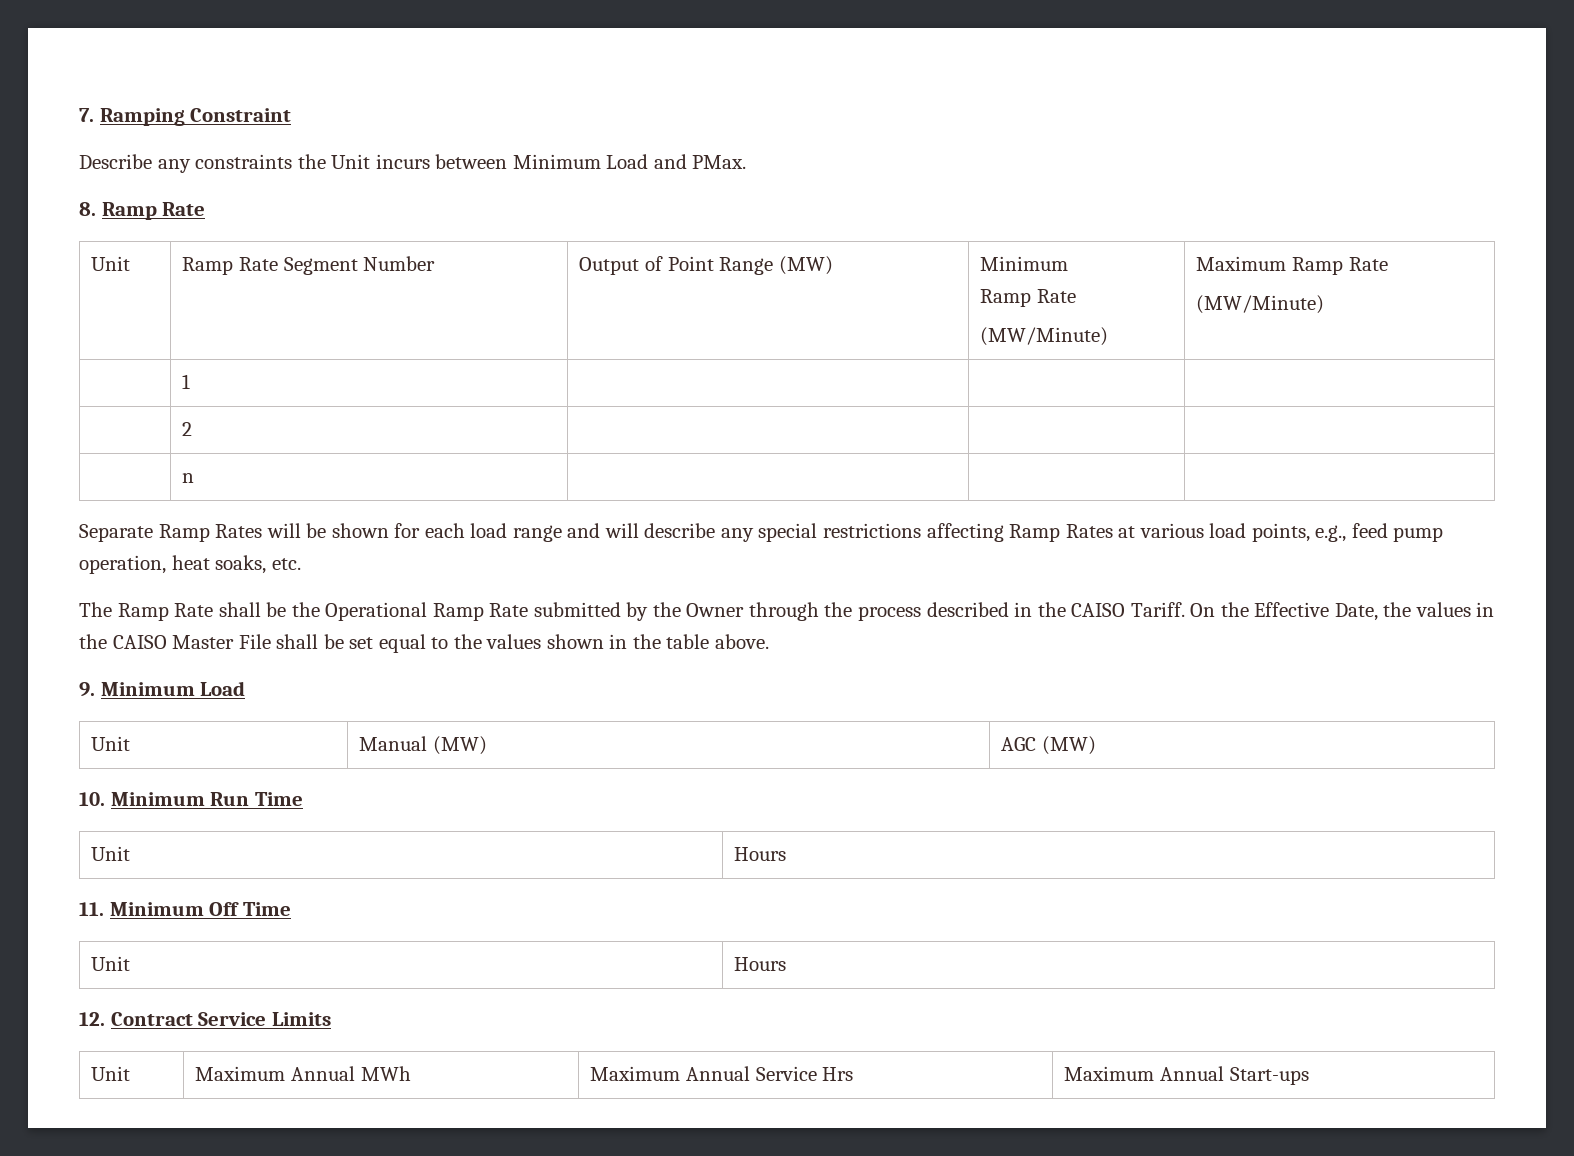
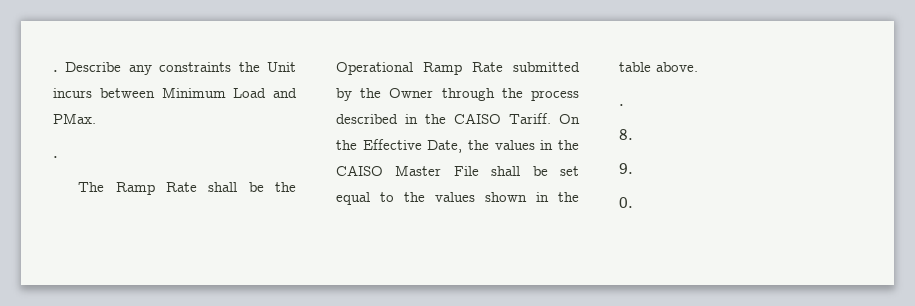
- 7. Ramping Constraint
- Describe any constraints the Unit incurs between Minimum Load and PMax.
- 8. Ramp Rate
- Unit | Ramp Rate Segment Number | Output of Point Range (MW) | Minimum
- Ramp Rate
- (MW/Minute) | Maximum Ramp Rate
- (MW/Minute)
- | 1 | | |
- | 2 | | |
- | n | | |
- Separate Ramp Rates will be shown for each load range and will describe any special restrictions affecting Ramp Rates at various load points, e.g., feed pump operation, heat soaks, etc.
+ . Describe any constraints the Unit incurs between Minimum Load and PMax.
+ .
  On the Effective Date, the values in the CAISO Master File shall be set equal to the values shown in the table above.
+ .
+ 8.
- 9. Minimum Load
- Unit | Manual (MW) | AGC (MW)
- 10. Minimum Run Time
- Unit | Hours
- 11. Minimum Off Time
- Unit | Hours
- 12. Contract Service Limits
- Unit | Maximum Annual MWh | Maximum Annual Service Hrs | Maximum Annual Start-ups
+ 9.
+ 0.

